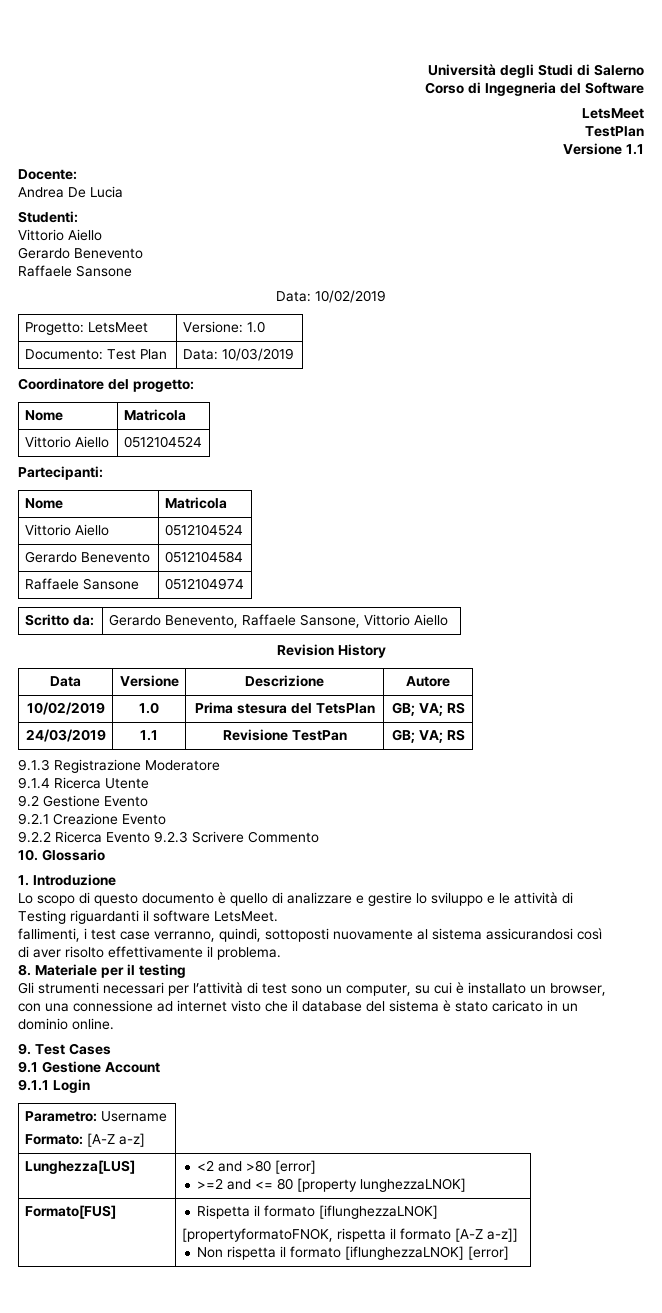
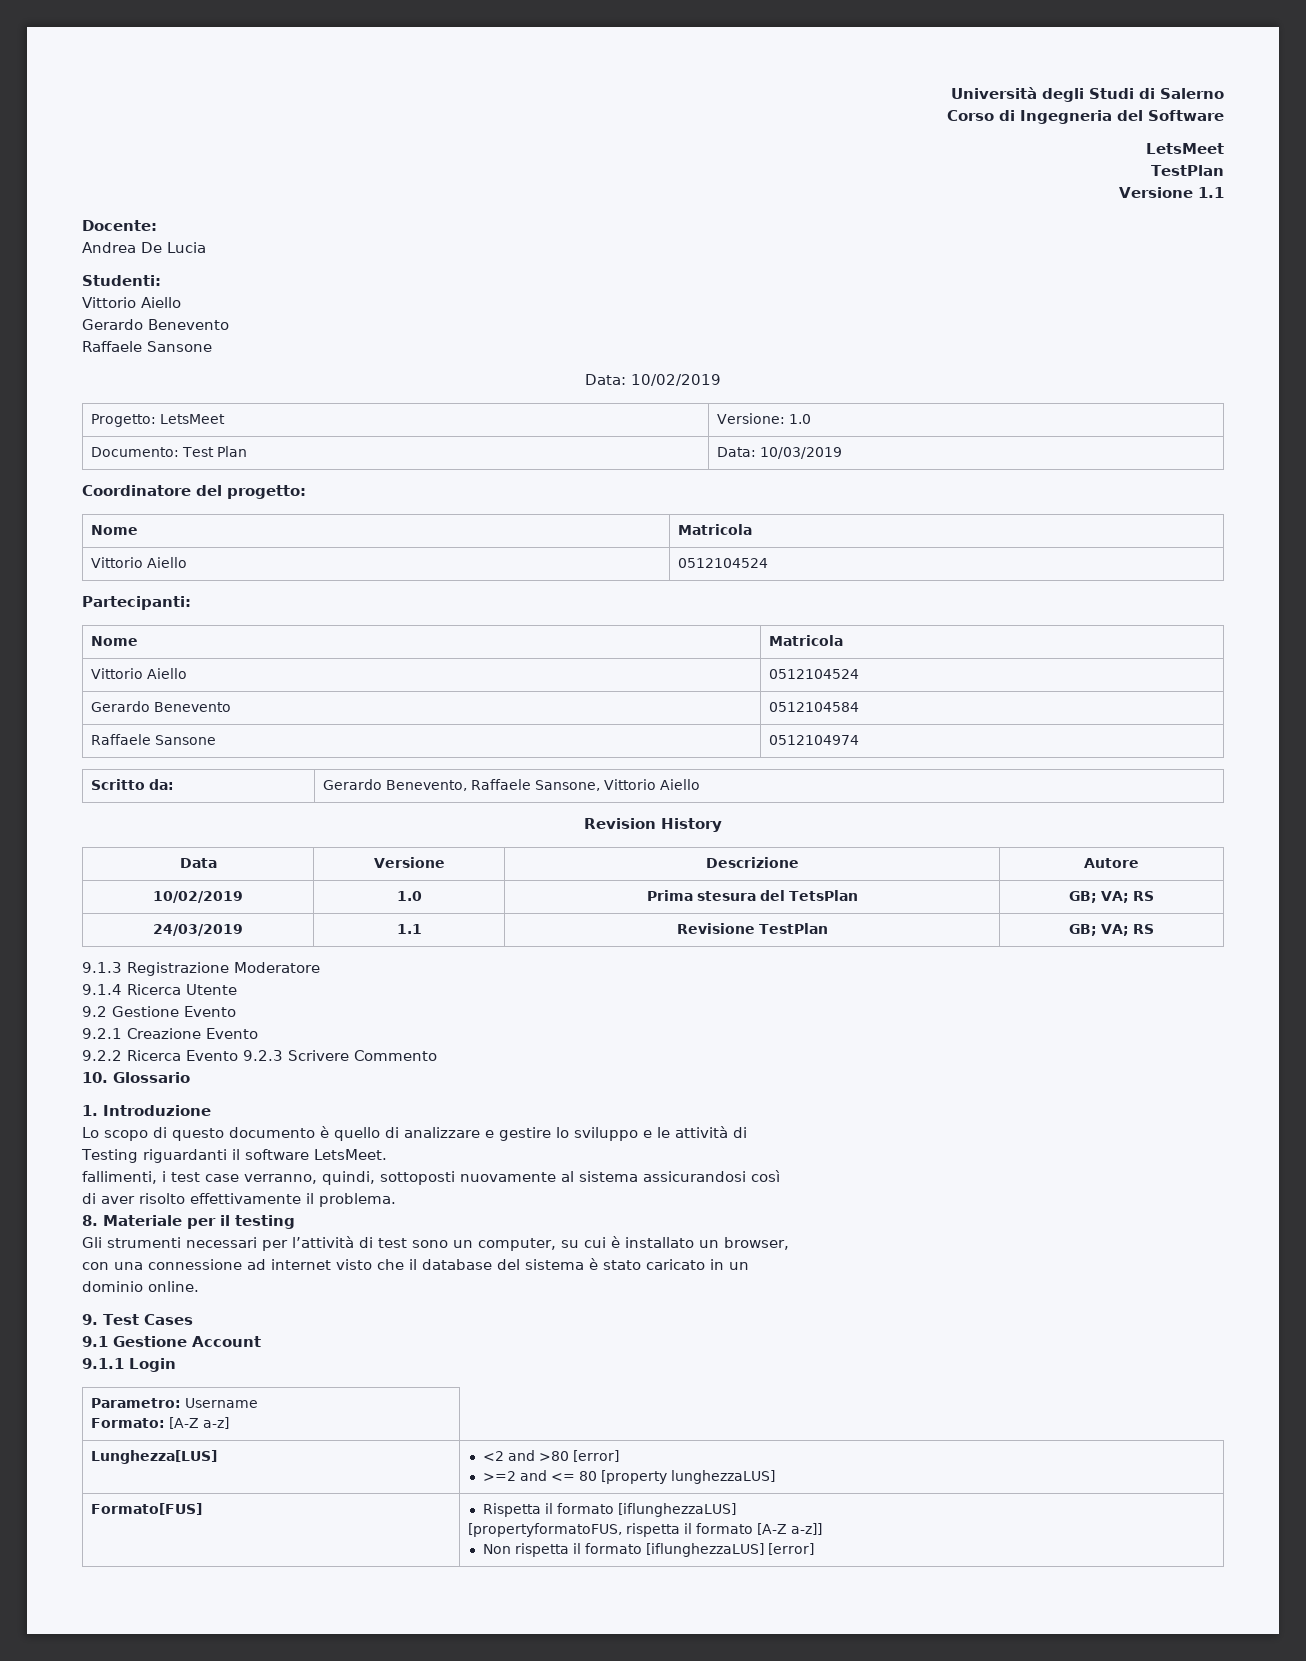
- 24/03/2019 | 1.1 | Revisione TestPan | GB; VA; RS
+ 24/03/2019 | 1.1 | Revisione TestPlan | GB; VA; RS
  Lunghezza[LUS] | <2 and >80 [error]
- >=2 and <= 80 [property lunghezzaLNOK]
+ >=2 and <= 80 [property lunghezzaLUS]
- Formato[FUS] | Rispetta il formato [iflunghezzaLNOK]
- [propertyformatoFNOK, rispetta il formato [A-Z a-z]]
- Non rispetta il formato [iflunghezzaLNOK] [error]
+ Formato[FUS] | Rispetta il formato [iflunghezzaLUS]
+ [propertyformatoFUS, rispetta il formato [A-Z a-z]]
+ Non rispetta il formato [iflunghezzaLUS] [error]

